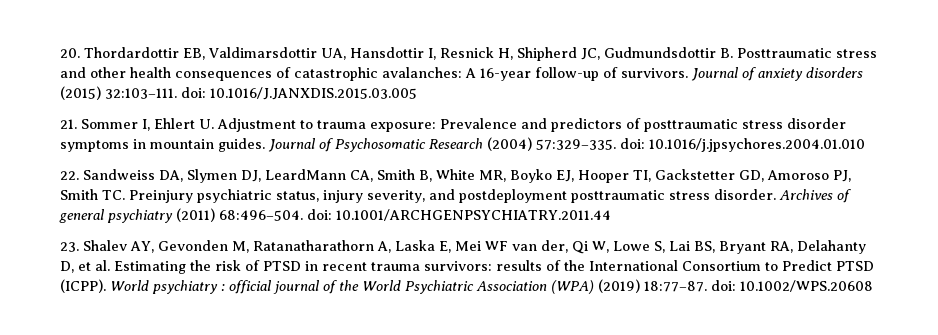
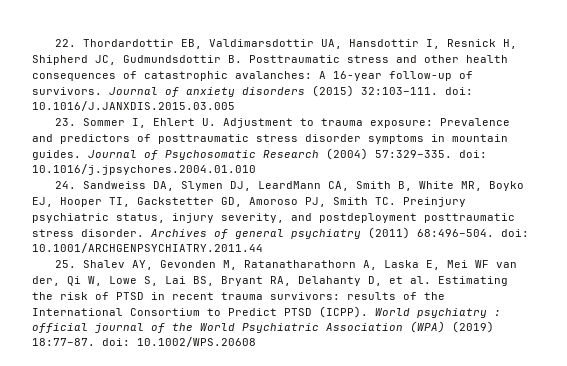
- 20. Thordardottir EB, Valdimarsdottir UA, Hansdottir I, Resnick H, Shipherd JC, Gudmundsdottir B. Posttraumatic stress and other health consequences of catastrophic avalanches: A 16-year follow-up of survivors.
+ 22. Thordardottir EB, Valdimarsdottir UA, Hansdottir I, Resnick H, Shipherd JC, Gudmundsdottir B. Posttraumatic stress and other health consequences of catastrophic avalanches: A 16-year follow-up of survivors.
- 21. Sommer I, Ehlert U. Adjustment to trauma exposure: Prevalence and predictors of posttraumatic stress disorder symptoms in mountain guides.
+ 23. Sommer I, Ehlert U. Adjustment to trauma exposure: Prevalence and predictors of posttraumatic stress disorder symptoms in mountain guides.
- 22. Sandweiss DA, Slymen DJ, LeardMann CA, Smith B, White MR, Boyko EJ, Hooper TI, Gackstetter GD, Amoroso PJ, Smith TC. Preinjury psychiatric status, injury severity, and postdeployment posttraumatic stress disorder.
+ 24. Sandweiss DA, Slymen DJ, LeardMann CA, Smith B, White MR, Boyko EJ, Hooper TI, Gackstetter GD, Amoroso PJ, Smith TC. Preinjury psychiatric status, injury severity, and postdeployment posttraumatic stress disorder.
- 23. Shalev AY, Gevonden M, Ratanatharathorn A, Laska E, Mei WF van der, Qi W, Lowe S, Lai BS, Bryant RA, Delahanty D, et al. Estimating the risk of PTSD in recent trauma survivors: results of the International Consortium to Predict PTSD (ICPP).
+ 25. Shalev AY, Gevonden M, Ratanatharathorn A, Laska E, Mei WF van der, Qi W, Lowe S, Lai BS, Bryant RA, Delahanty D, et al. Estimating the risk of PTSD in recent trauma survivors: results of the International Consortium to Predict PTSD (ICPP).

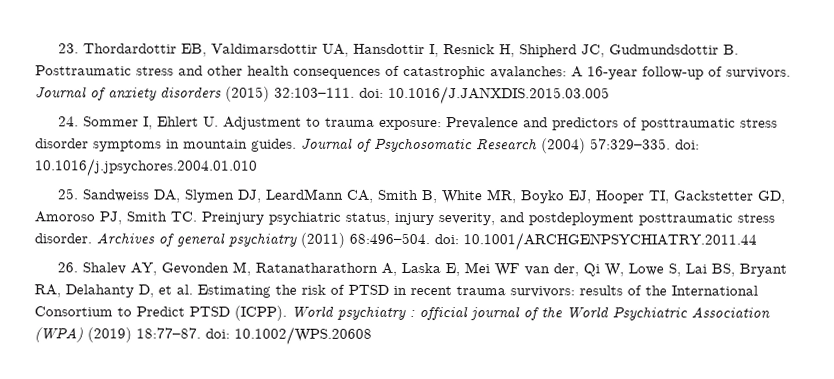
- 22. Thordardottir EB, Valdimarsdottir UA, Hansdottir I, Resnick H, Shipherd JC, Gudmundsdottir B. Posttraumatic stress and other health consequences of catastrophic avalanches: A 16-year follow-up of survivors.
+ 23. Thordardottir EB, Valdimarsdottir UA, Hansdottir I, Resnick H, Shipherd JC, Gudmundsdottir B. Posttraumatic stress and other health consequences of catastrophic avalanches: A 16-year follow-up of survivors.
- 23. Sommer I, Ehlert U. Adjustment to trauma exposure: Prevalence and predictors of posttraumatic stress disorder symptoms in mountain guides.
+ 24. Sommer I, Ehlert U. Adjustment to trauma exposure: Prevalence and predictors of posttraumatic stress disorder symptoms in mountain guides.
- 24. Sandweiss DA, Slymen DJ, LeardMann CA, Smith B, White MR, Boyko EJ, Hooper TI, Gackstetter GD, Amoroso PJ, Smith TC. Preinjury psychiatric status, injury severity, and postdeployment posttraumatic stress disorder.
+ 25. Sandweiss DA, Slymen DJ, LeardMann CA, Smith B, White MR, Boyko EJ, Hooper TI, Gackstetter GD, Amoroso PJ, Smith TC. Preinjury psychiatric status, injury severity, and postdeployment posttraumatic stress disorder.
- 25. Shalev AY, Gevonden M, Ratanatharathorn A, Laska E, Mei WF van der, Qi W, Lowe S, Lai BS, Bryant RA, Delahanty D, et al. Estimating the risk of PTSD in recent trauma survivors: results of the International Consortium to Predict PTSD (ICPP).
+ 26. Shalev AY, Gevonden M, Ratanatharathorn A, Laska E, Mei WF van der, Qi W, Lowe S, Lai BS, Bryant RA, Delahanty D, et al. Estimating the risk of PTSD in recent trauma survivors: results of the International Consortium to Predict PTSD (ICPP).

